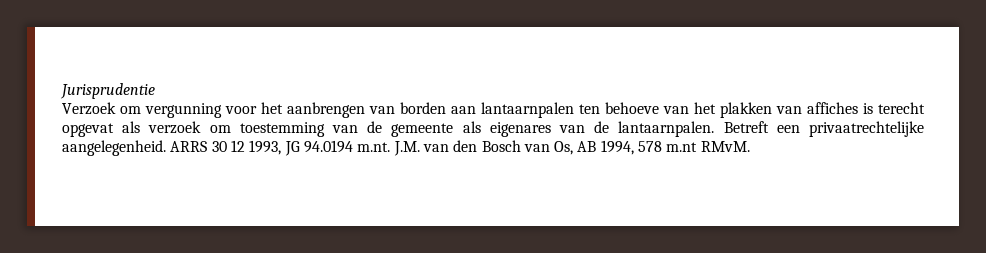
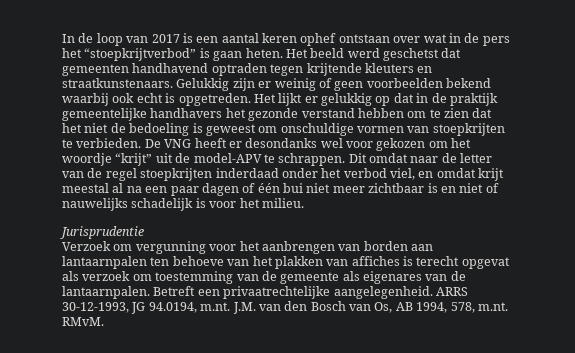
+ In de loop van 2017 is een aantal keren ophef ontstaan over wat in de pers het “stoepkrijtverbod” is gaan heten. Het beeld werd geschetst dat gemeenten handhavend optraden tegen krijtende kleuters en straatkunstenaars. Gelukkig zijn er weinig of geen voorbeelden bekend waarbij ook echt is opgetreden. Het lijkt er gelukkig op dat in de praktijk gemeentelijke handhavers het gezonde verstand hebben om te zien dat het niet de bedoeling is geweest om onschuldige vormen van stoepkrijten te verbieden. De VNG heeft er desondanks wel voor gekozen om het woordje “krijt” uit de model-APV te schrappen. Dit omdat naar de letter van de regel stoepkrijten inderdaad onder het verbod viel, en omdat krijt meestal al na een paar dagen of één bui niet meer zichtbaar is en niet of nauwelijks schadelijk is voor het milieu.
- ARRS 30 12 1993, JG 94.0194 m.nt. J.M. van den Bosch van Os, AB 1994, 578 m.nt RMvM.
+ ARRS 30-12-1993, JG 94.0194, m.nt. J.M. van den Bosch van Os, AB 1994, 578, m.nt. RMvM.

